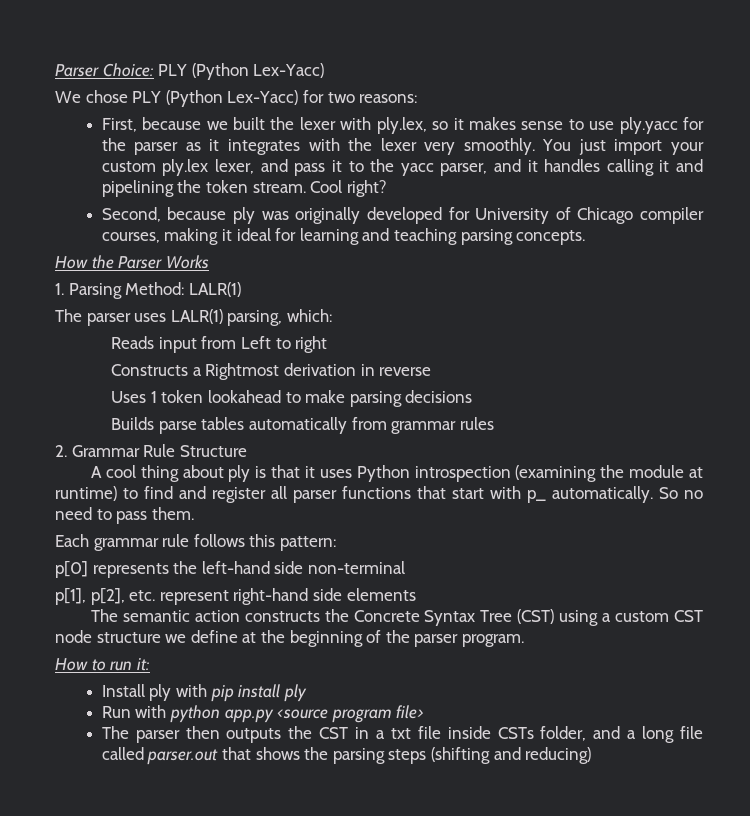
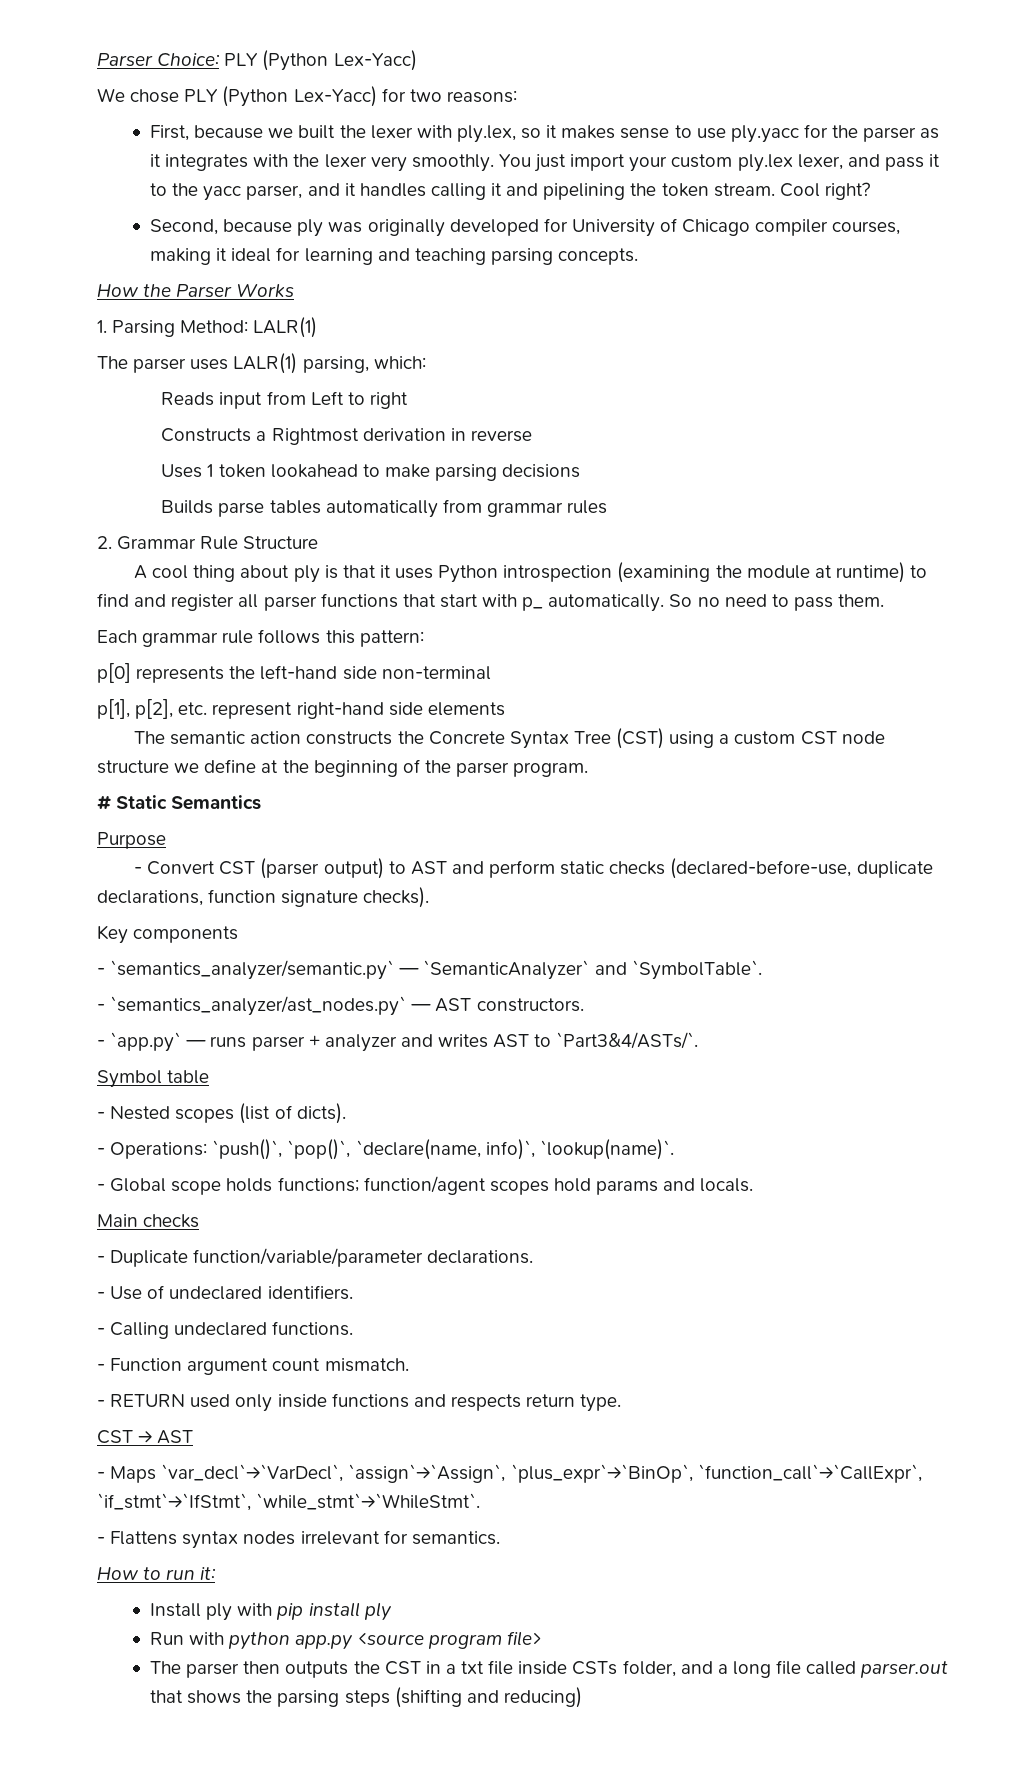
+ # Static Semantics
+ Purpose
+ - Convert CST (parser output) to AST and perform static checks (declared-before-use, duplicate declarations, function signature checks).
+ Key components
+ - `semantics_analyzer/semantic.py` — `SemanticAnalyzer` and `SymbolTable`.
+ - `semantics_analyzer/ast_nodes.py` — AST constructors.
+ - `app.py` — runs parser + analyzer and writes AST to `Part3&4/ASTs/`.
+ Symbol table
+ - Nested scopes (list of dicts).
+ - Operations: `push()`, `pop()`, `declare(name, info)`, `lookup(name)`.
+ - Global scope holds functions; function/agent scopes hold params and locals.
+ Main checks
+ - Duplicate function/variable/parameter declarations.
+ - Use of undeclared identifiers.
+ - Calling undeclared functions.
+ - Function argument count mismatch.
+ - RETURN used only inside functions and respects return type.
+ CST → AST
+ - Maps `var_decl`→`VarDecl`, `assign`→`Assign`, `plus_expr`→`BinOp`, `function_call`→`CallExpr`, `if_stmt`→`IfStmt`, `while_stmt`→`WhileStmt`.
+ - Flattens syntax nodes irrelevant for semantics.

